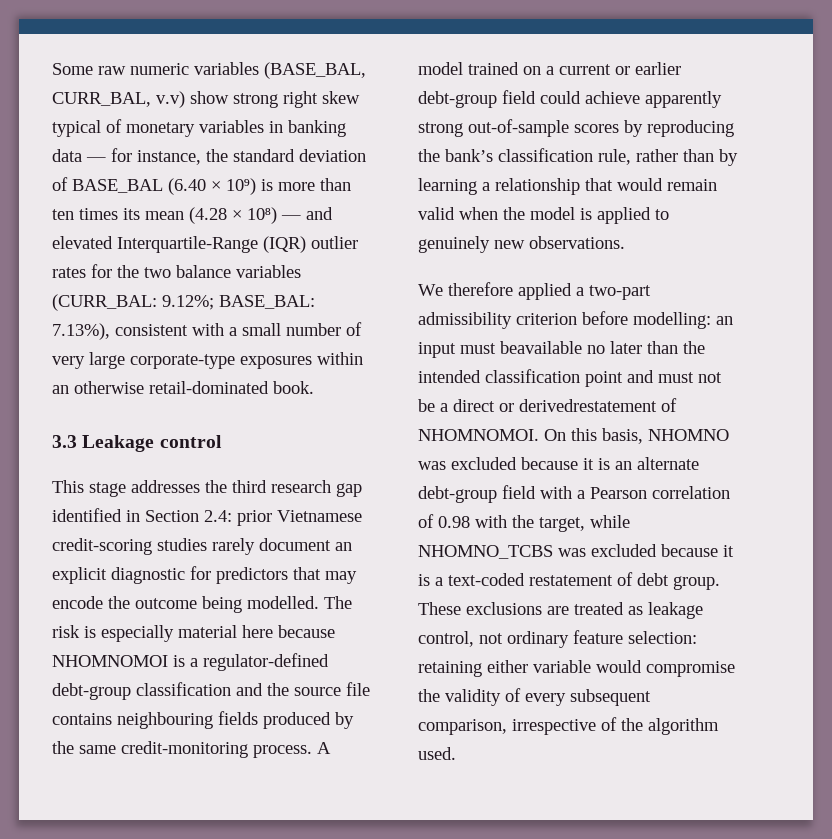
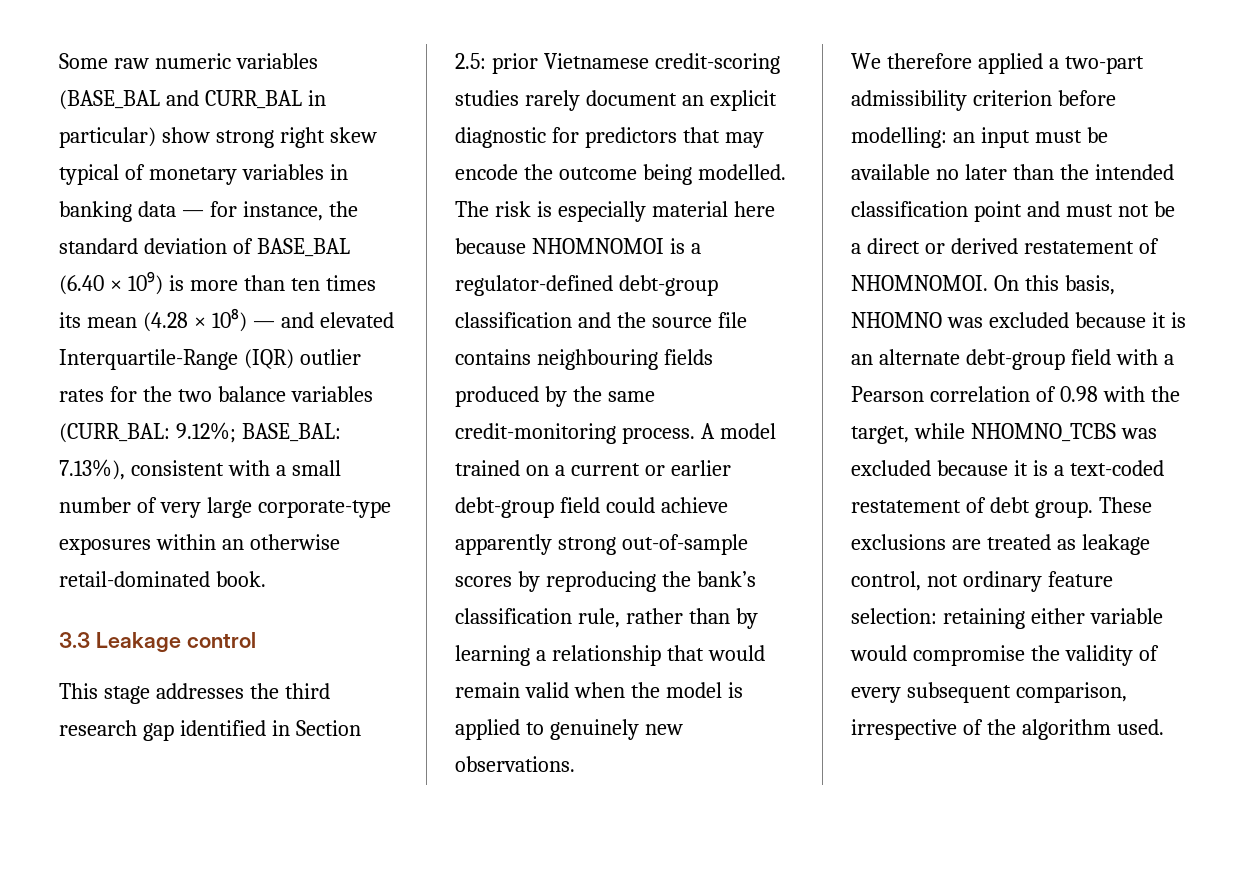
- Some raw numeric variables (BASE_BAL, CURR_BAL, v.v) show strong right skew typical of monetary variables in banking data — for instance, the standard deviation of BASE_BAL (6.40 × 10⁹) is more than ten times its mean (4.28 × 10⁸) — and elevated Interquartile-Range (IQR) outlier rates for the two balance variables (CURR_BAL:
+ Some raw numeric variables (BASE_BAL and CURR_BAL in particular) show strong right skew typical of monetary variables in banking data — for instance, the standard deviation of BASE_BAL (6.40 × 10⁹) is more than ten times its mean (4.28 × 10⁸) — and elevated Interquartile-Range (IQR) outlier rates for the two balance variables (CURR_BAL:
- This stage addresses the third research gap identified in Section 2.4: prior Vietnamese credit-scoring studies rarely document an explicit diagnostic for predictors that may encode the outcome being modelled.
+ This stage addresses the third research gap identified in Section 2.5: prior Vietnamese credit-scoring studies rarely document an explicit diagnostic for predictors that may encode the outcome being modelled.
- We therefore applied a two-part admissibility criterion before modelling: an input must beavailable no later than the intended classification point and must not be a direct or derivedrestatement of NHOMNOMOI.
+ We therefore applied a two-part admissibility criterion before modelling: an input must be available no later than the intended classification point and must not be a direct or derived restatement of NHOMNOMOI.

